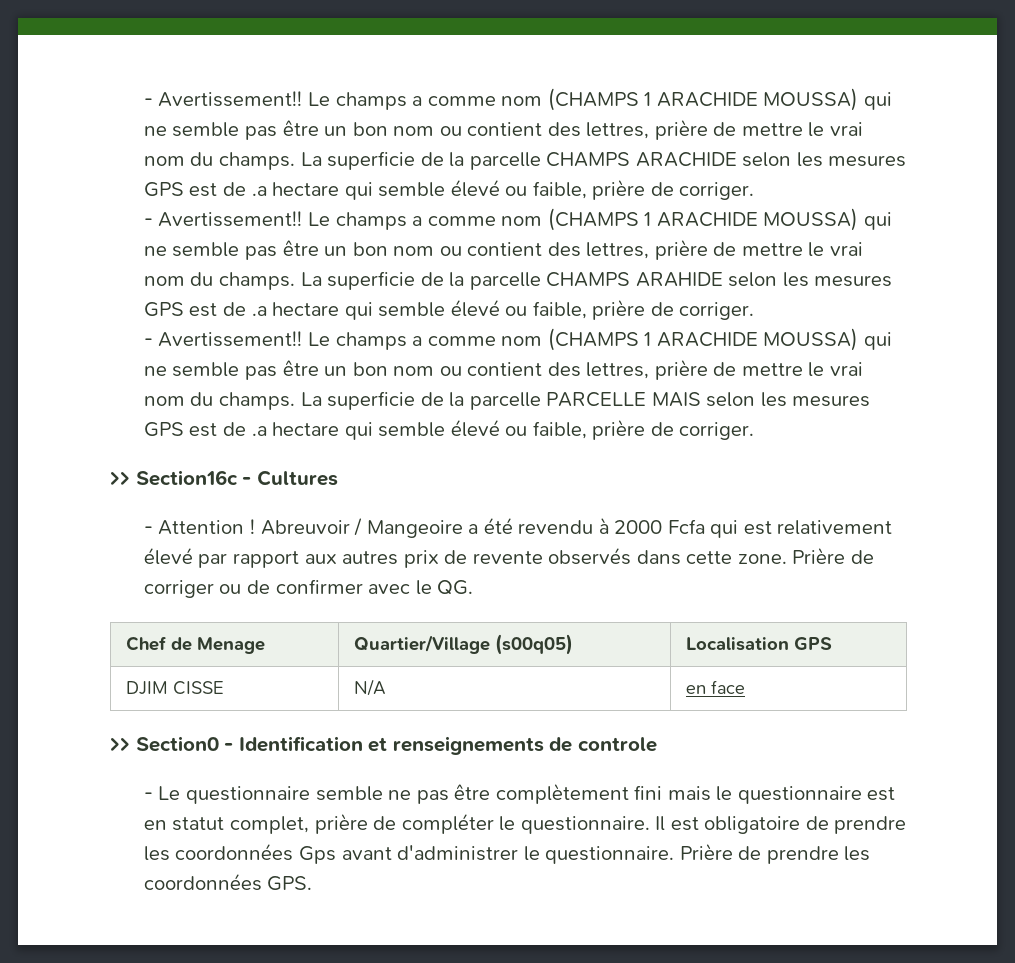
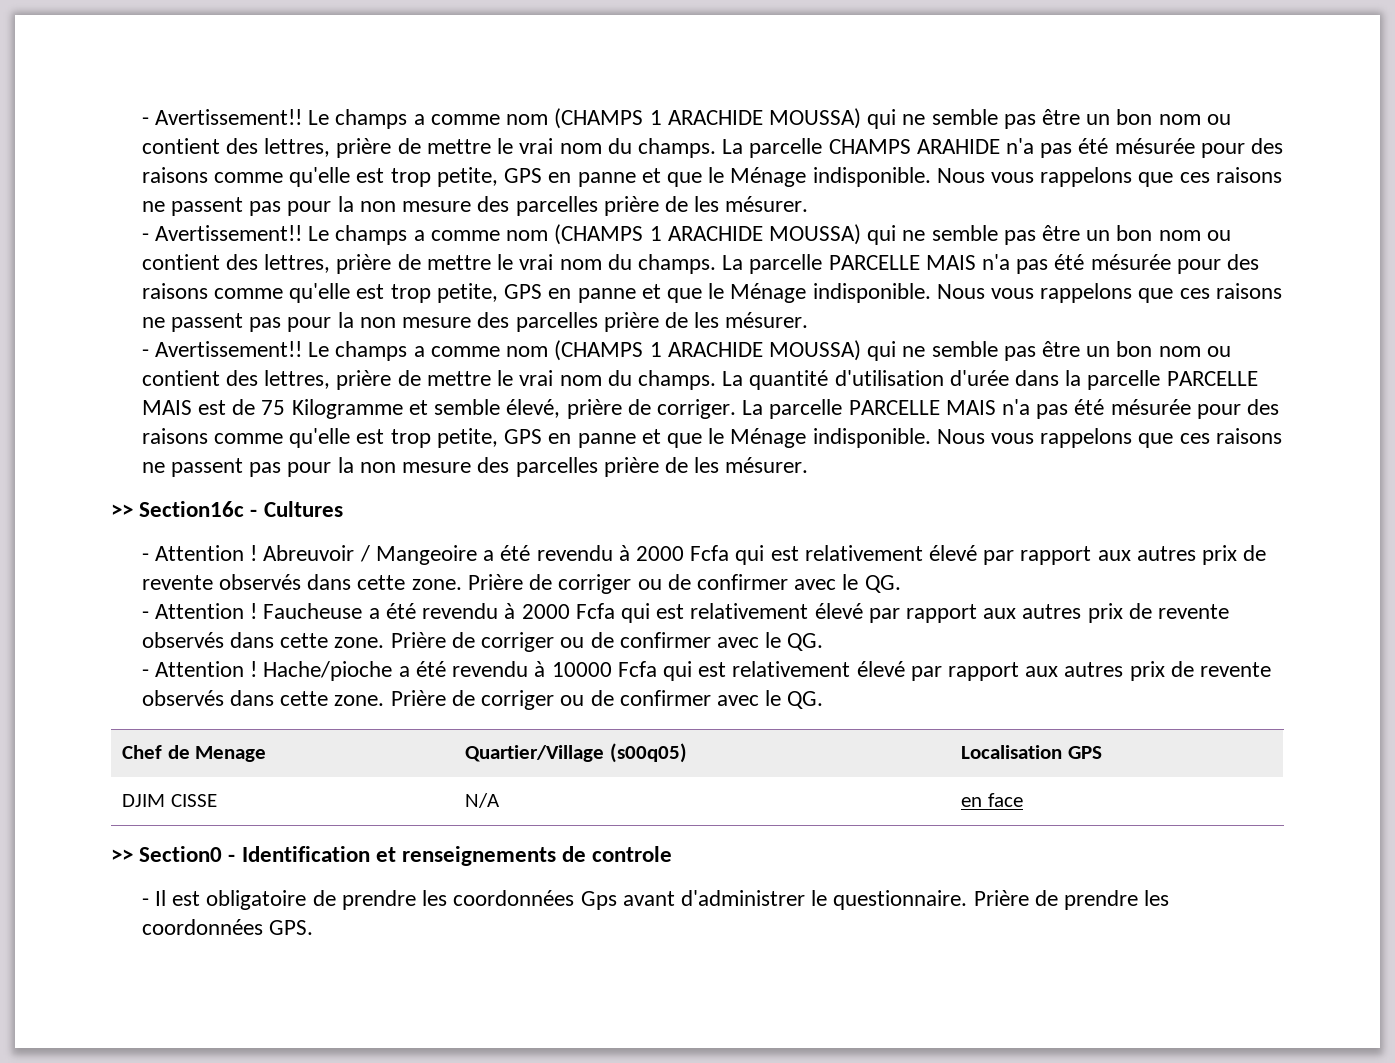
- La superficie de la parcelle CHAMPS ARACHIDE selon les mesures GPS est de .a hectare qui semble élevé ou faible, prière de corriger.
+ La parcelle CHAMPS ARAHIDE n'a pas été mésurée pour des raisons comme qu'elle est trop petite, GPS en panne et que le Ménage indisponible. Nous vous rappelons que ces raisons ne passent pas pour la non mesure des parcelles prière de les mésurer.
- Le champs a comme nom (CHAMPS 1 ARACHIDE MOUSSA) qui ne semble pas être un bon nom ou contient des lettres, prière de mettre le vrai nom du champs. La superficie de la parcelle CHAMPS ARAHIDE selon les mesures GPS est de .a hectare qui semble élevé ou faible, prière de corriger.
+ Le champs a comme nom (CHAMPS 1 ARACHIDE MOUSSA) qui ne semble pas être un bon nom ou contient des lettres, prière de mettre le vrai nom du champs. La parcelle PARCELLE MAIS n'a pas été mésurée pour des raisons comme qu'elle est trop petite, GPS en panne et que le Ménage indisponible. Nous vous rappelons que ces raisons ne passent pas pour la non mesure des parcelles prière de les mésurer.
- La superficie de la parcelle PARCELLE MAIS selon les mesures GPS est de .a hectare qui semble élevé ou faible, prière de corriger.
+ La quantité d'utilisation d'urée dans la parcelle PARCELLE MAIS est de 75 Kilogramme et semble élevé, prière de corriger. La parcelle PARCELLE MAIS n'a pas été mésurée pour des raisons comme qu'elle est trop petite, GPS en panne et que le Ménage indisponible. Nous vous rappelons que ces raisons ne passent pas pour la non mesure des parcelles prière de les mésurer.
+ - Attention ! Faucheuse a été revendu à 2000 Fcfa qui est relativement élevé par rapport aux autres prix de revente observés dans cette zone. Prière de corriger ou de confirmer avec le QG.
+ - Attention ! Hache/pioche a été revendu à 10000 Fcfa qui est relativement élevé par rapport aux autres prix de revente observés dans cette zone. Prière de corriger ou de confirmer avec le QG.
- - Le questionnaire semble ne pas être complètement fini mais le questionnaire est en statut complet, prière de compléter le questionnaire. Il est obligatoire de prendre les coordonnées Gps avant d'administrer le questionnaire.
+ - Il est obligatoire de prendre les coordonnées Gps avant d'administrer le questionnaire.

